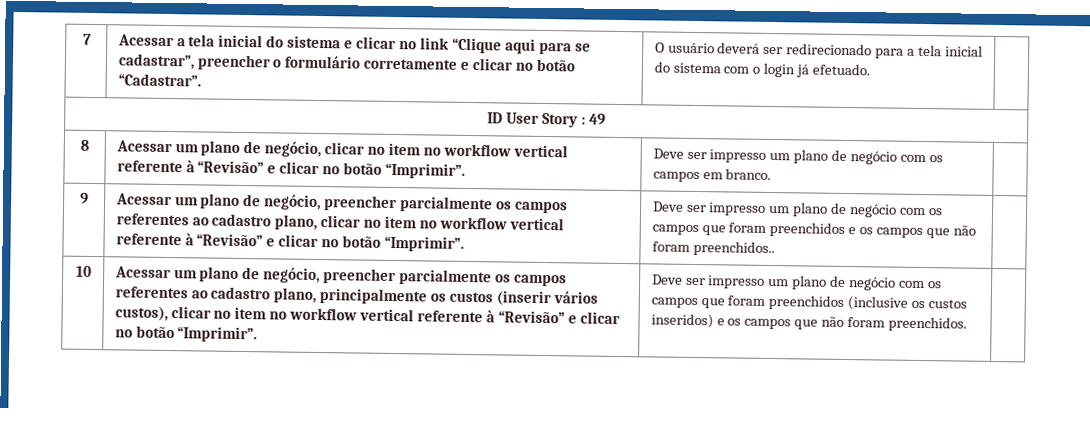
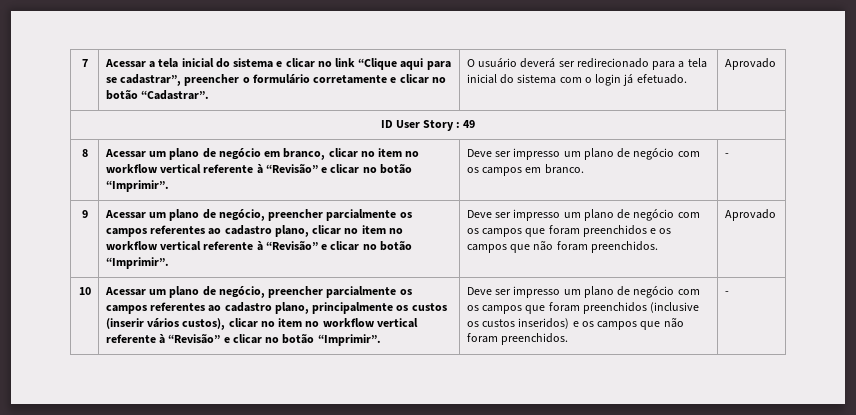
- O usuário deverá ser redirecionado para a tela inicial do sistema com o login já efetuado.
+ O usuário deverá ser redirecionado para a tela inicial do sistema com o login já efetuado. | Aprovado
- 8 | Acessar um plano de negócio, clicar no item no workflow vertical referente à “Revisão” e clicar no botão “Imprimir”. | Deve ser impresso um plano de negócio com os campos em branco. |
+ 8 | Acessar um plano de negócio em branco, clicar no item no workflow vertical referente à “Revisão” e clicar no botão “Imprimir”. | Deve ser impresso um plano de negócio com os campos em branco. | -
- Deve ser impresso um plano de negócio com os campos que foram preenchidos e os campos que não foram preenchidos..
+ Deve ser impresso um plano de negócio com os campos que foram preenchidos e os campos que não foram preenchidos. | Aprovado
- Deve ser impresso um plano de negócio com os campos que foram preenchidos (inclusive os custos inseridos) e os campos que não foram preenchidos.
+ Deve ser impresso um plano de negócio com os campos que foram preenchidos (inclusive os custos inseridos) e os campos que não foram preenchidos. | -

